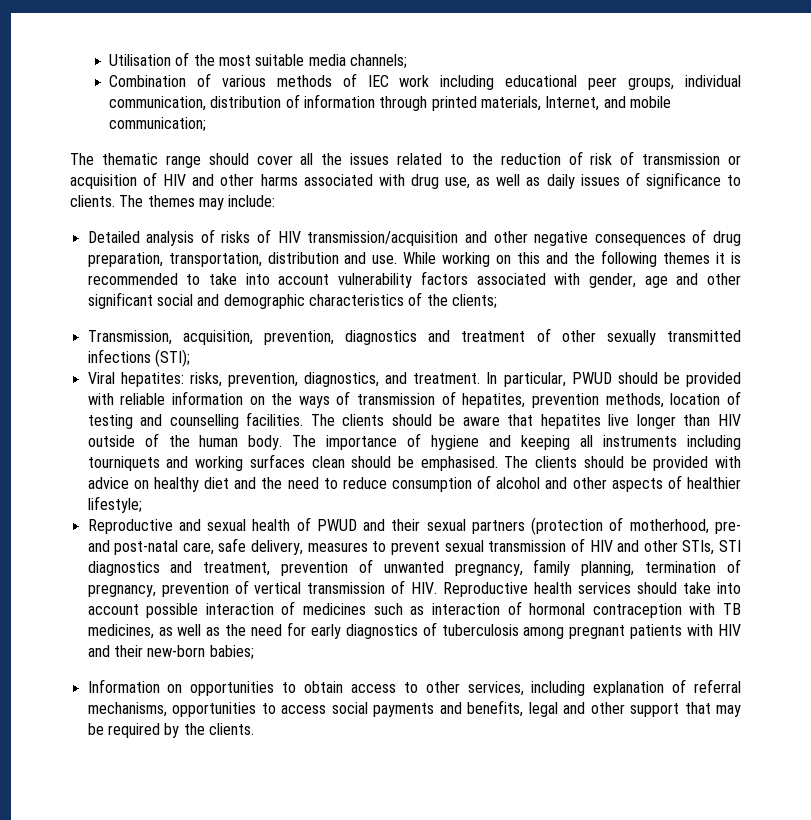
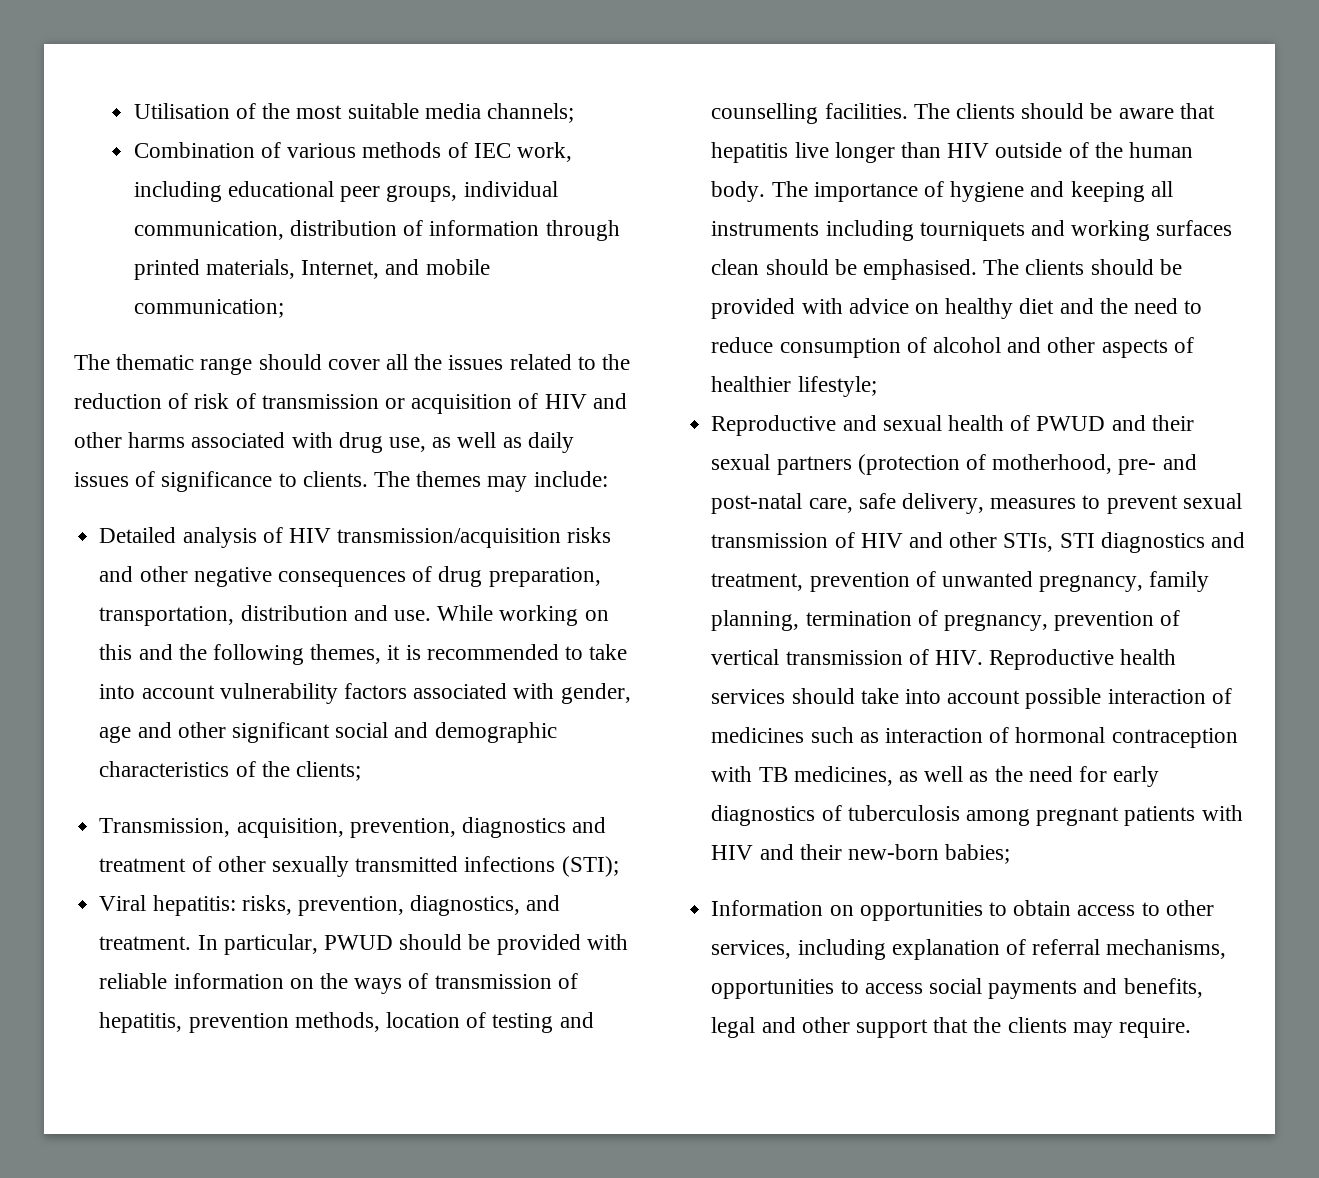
- Combination of various methods of IEC work including educational peer groups, individual communication, distribution of information through printed materials, Internet, and mobile communication;
+ Combination of various methods of IEC work, including educational peer groups, individual communication, distribution of information through printed materials, Internet, and mobile communication;
- Detailed analysis of risks of HIV transmission/acquisition and other negative consequences of drug preparation, transportation, distribution and use.
+ Detailed analysis of HIV transmission/acquisition risks and other negative consequences of drug preparation, transportation, distribution and use.
- While working on this and the following themes it is recommended to take into account vulnerability factors associated with gender, age and other significant social and demographic characteristics of the clients;
+ While working on this and the following themes, it is recommended to take into account vulnerability factors associated with gender, age and other significant social and demographic characteristics of the clients;
- Viral hepatites: risks, prevention, diagnostics, and treatment.
+ Viral hepatitis: risks, prevention, diagnostics, and treatment.
- In particular, PWUD should be provided with reliable information on the ways of transmission of hepatites, prevention methods, location of testing and counselling facilities.
+ In particular, PWUD should be provided with reliable information on the ways of transmission of hepatitis, prevention methods, location of testing and counselling facilities.
- The clients should be aware that hepatites live longer than HIV outside of the human body.
+ The clients should be aware that hepatitis live longer than HIV outside of the human body.
- Information on opportunities to obtain access to other services, including explanation of referral mechanisms, opportunities to access social payments and benefits, legal and other support that may be required by the clients.
+ Information on opportunities to obtain access to other services, including explanation of referral mechanisms, opportunities to access social payments and benefits, legal and other support that the clients may require.

